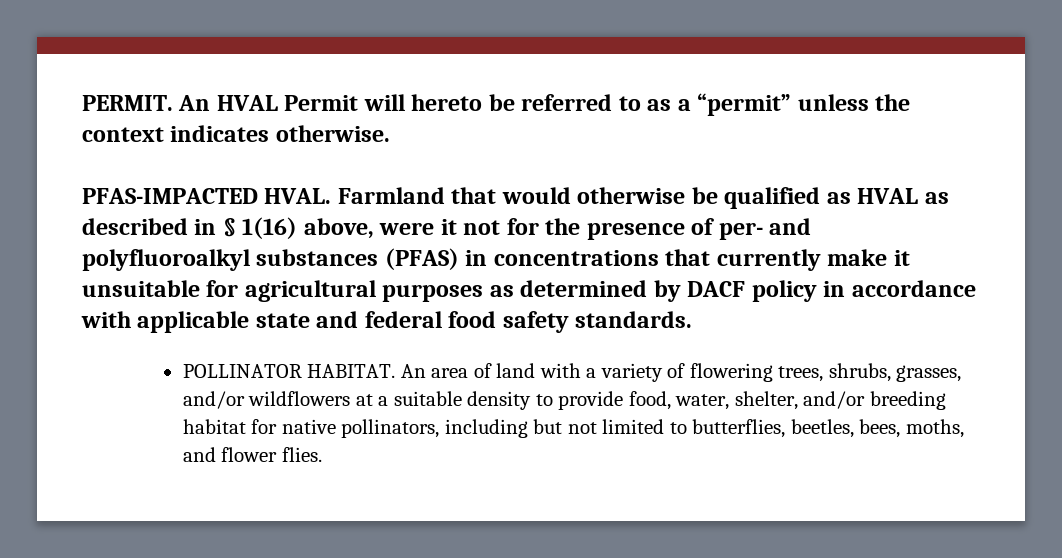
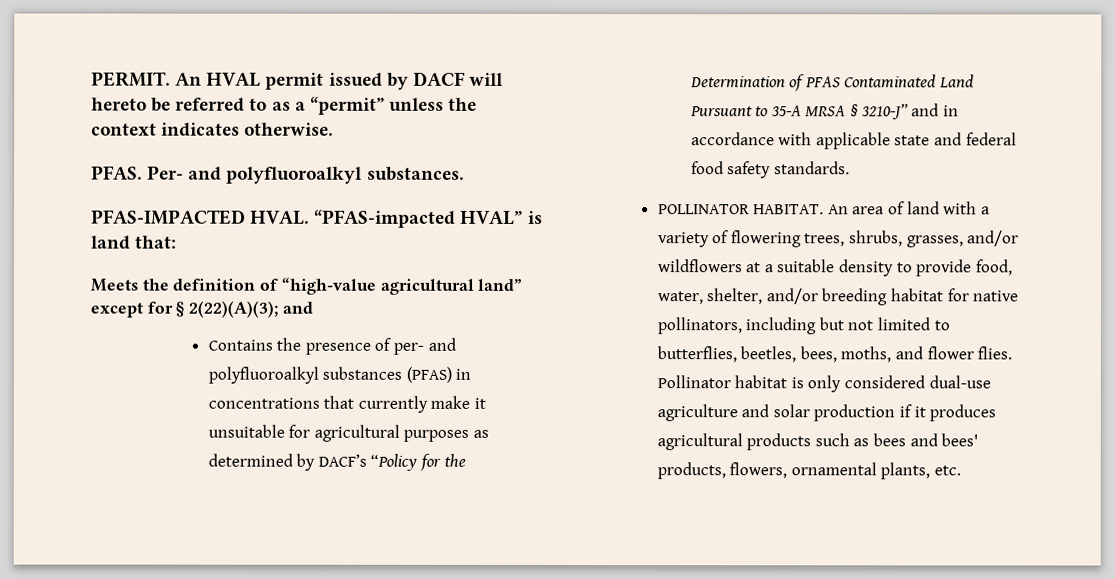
- An HVAL Permit will hereto be referred to as a “permit” unless the context indicates otherwise.
+ An HVAL permit issued by DACF will hereto be referred to as a “permit” unless the context indicates otherwise.
- PFAS-IMPACTED HVAL. Farmland that would otherwise be qualified as HVAL as described in § 1(16) above, were it not for the presence of per- and polyfluoroalkyl substances (PFAS) in concentrations that currently make it unsuitable for agricultural purposes as determined by DACF policy in accordance with applicable state and federal food safety standards.
+ PFAS. Per- and polyfluoroalkyl substances.
+ PFAS-IMPACTED HVAL. “PFAS-impacted HVAL” is land that:
+ Meets the definition of “high-value agricultural land” except for § 2(22)(A)(3); and
+ Contains the presence of per- and polyfluoroalkyl substances (PFAS) in concentrations that currently make it unsuitable for agricultural purposes as determined by DACF’s “Policy for the Determination of PFAS Contaminated Land Pursuant to 35-A MRSA § 3210-J” and in accordance with applicable state and federal food safety standards.
+ Pollinator habitat is only considered dual-use agriculture and solar production if it produces agricultural products such as bees and bees' products, flowers, ornamental plants, etc.

